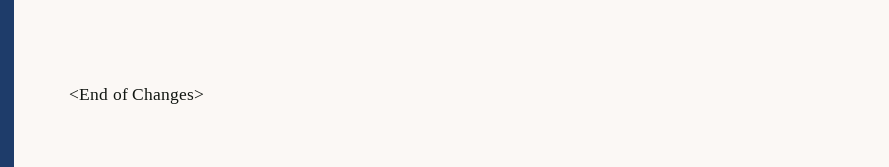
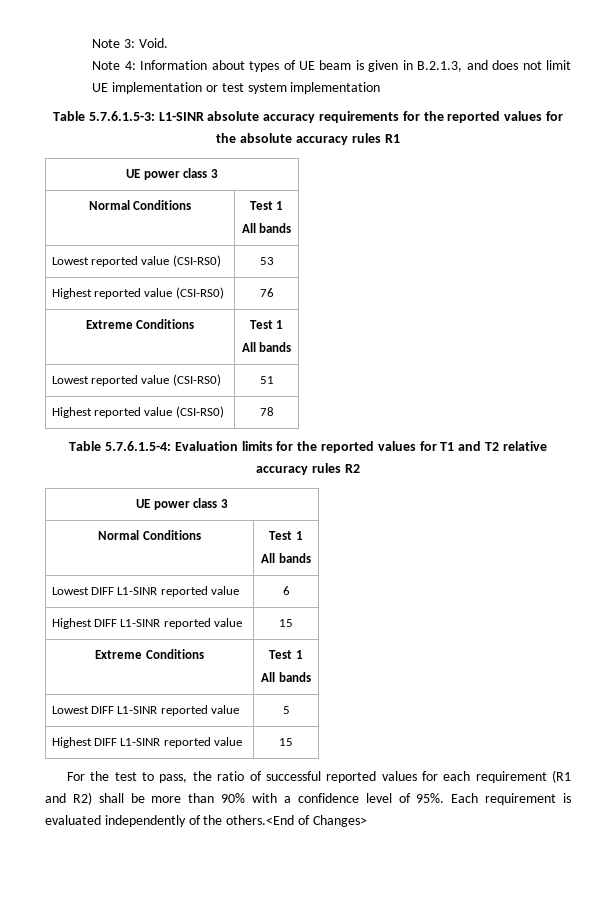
- <End of Changes>
+ Note 3: Void.
+ Note 4: Information about types of UE beam is given in B.2.1.3, and does not limit UE implementation or test system implementation
+ Table 5.7.6.1.5-3: L1-SINR absolute accuracy requirements for the reported values for the absolute accuracy rules R1
+ UE power class 3
+ Normal Conditions | Test 1
+ All bands
+ Lowest reported value (CSI-RS0) | 53
+ Highest reported value (CSI-RS0) | 76
+ Extreme Conditions | Test 1
+ All bands
+ Lowest reported value (CSI-RS0) | 51
+ Highest reported value (CSI-RS0) | 78
+ Table 5.7.6.1.5-4: Evaluation limits for the reported values for T1 and T2 relative accuracy rules R2
+ UE power class 3
+ Normal Conditions | Test 1
+ All bands
+ Lowest DIFF L1-SINR reported value | 6
+ Highest DIFF L1-SINR reported value | 15
+ Extreme Conditions | Test 1
+ All bands
+ Lowest DIFF L1-SINR reported value | 5
+ Highest DIFF L1-SINR reported value | 15
+ For the test to pass, the ratio of successful reported values for each requirement (R1 and R2) shall be more than 90% with a confidence level of 95%. Each requirement is evaluated independently of the others.<End of Changes>

